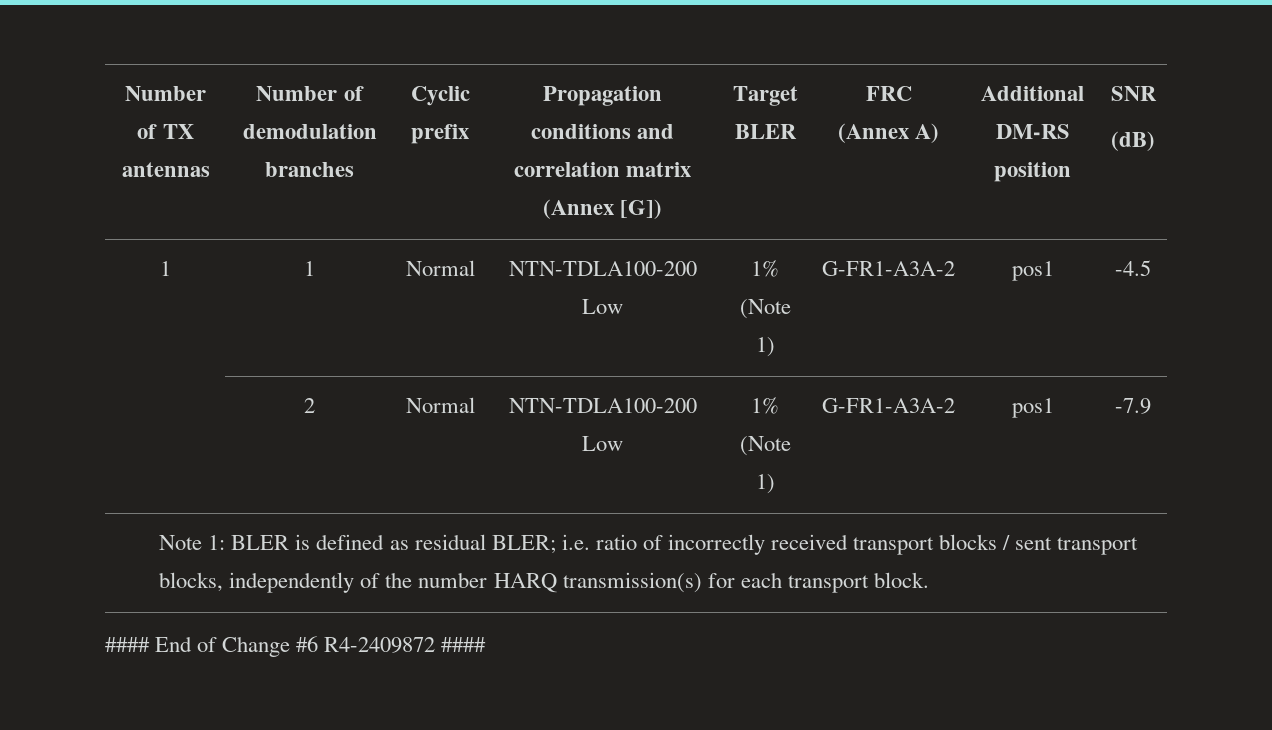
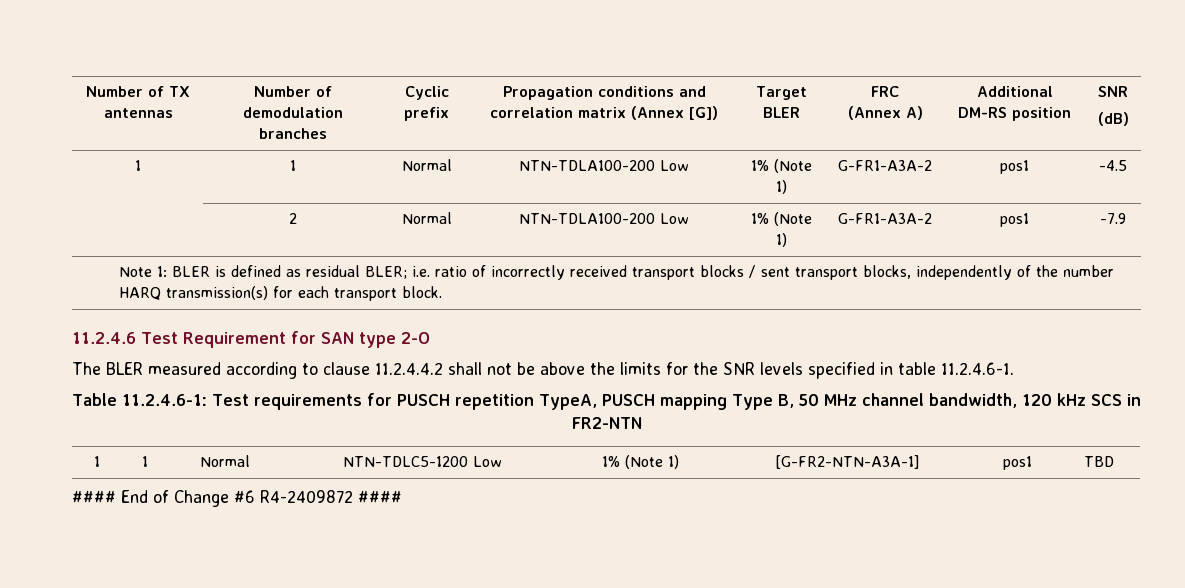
+ 11.2.4.6 Test Requirement for SAN type 2-O
+ The BLER measured according to clause 11.2.4.4.2 shall not be above the limits for the SNR levels specified in table 11.2.4.6-1.
+ Table 11.2.4.6-1: Test requirements for PUSCH repetition TypeA, PUSCH mapping Type B, 50 MHz channel bandwidth, 120 kHz SCS in FR2-NTN
+ 1 | 1 | Normal | NTN-TDLC5-1200 Low | 1% (Note 1) | [G-FR2-NTN-A3A-1] | pos1 | TBD

